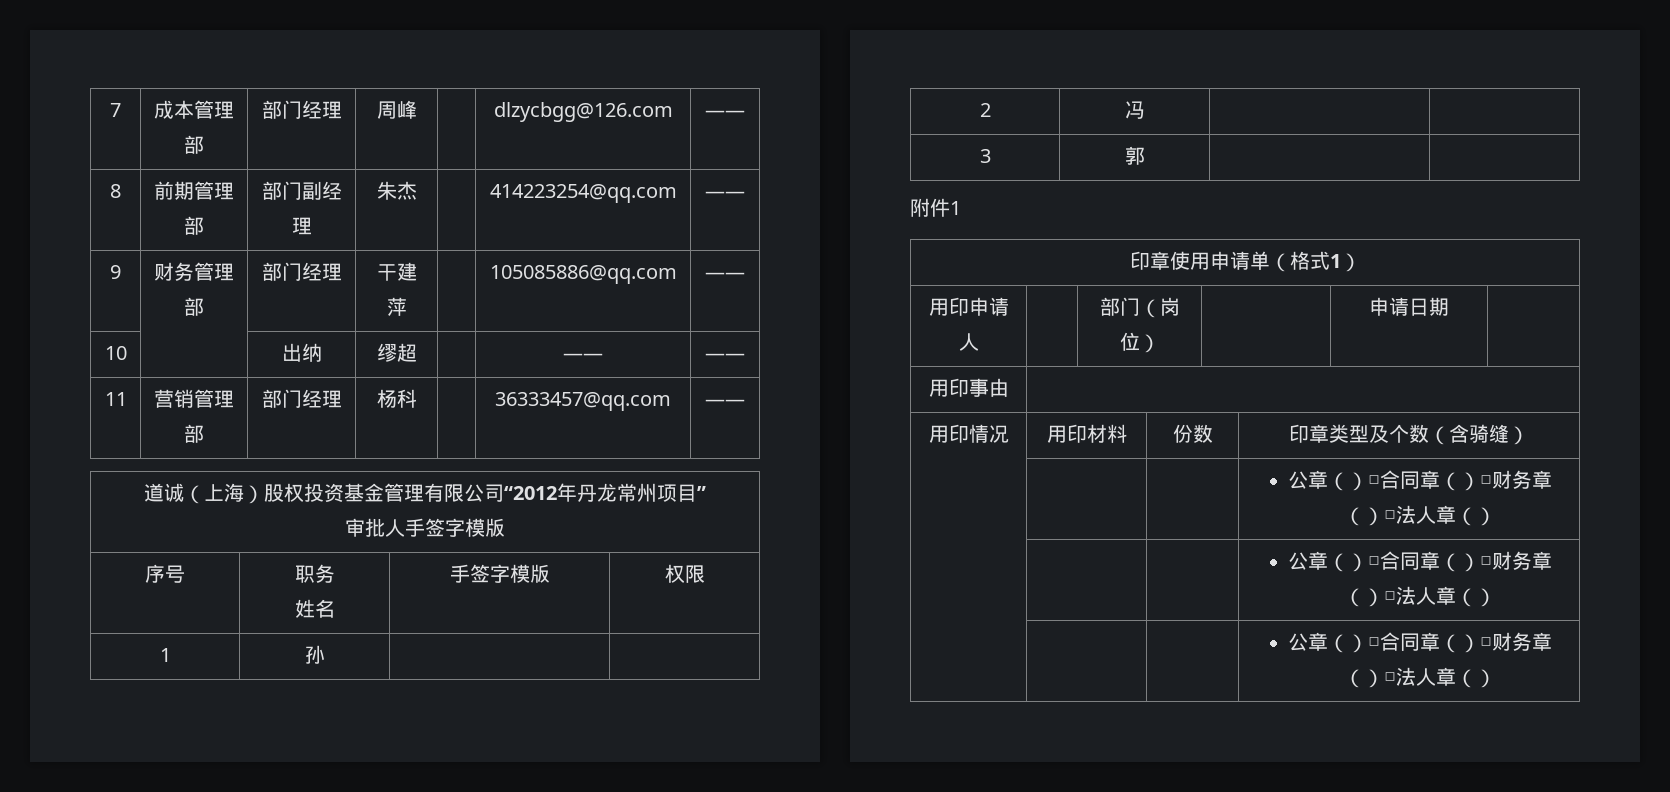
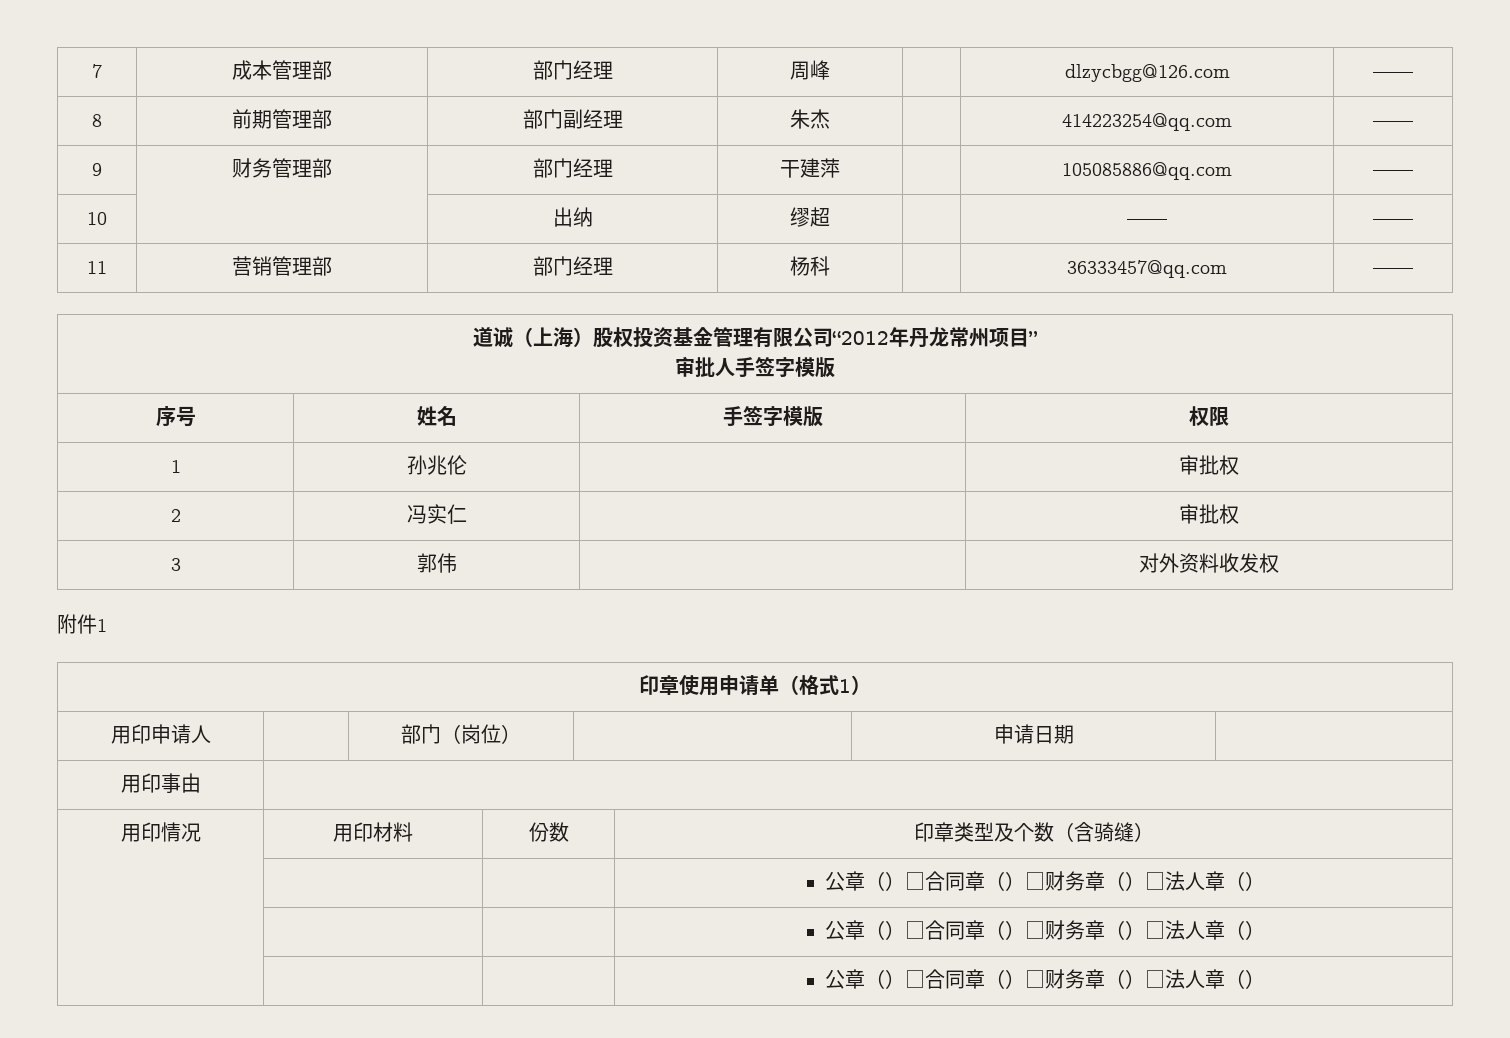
- 序号 | 职务
- 姓名 | 手签字模版 | 权限
+ 序号 | 姓名 | 手签字模版 | 权限
- 1 | 孙 | |
+ 1 | 孙兆伦 | | 审批权
- 2 | 冯 | |
+ 2 | 冯实仁 | | 审批权
- 3 | 郭 | |
+ 3 | 郭伟 | | 对外资料收发权

